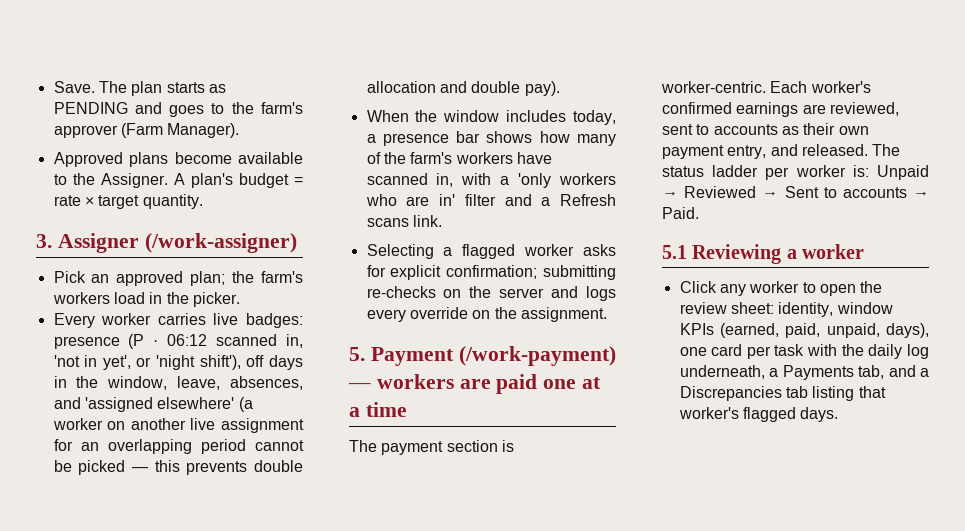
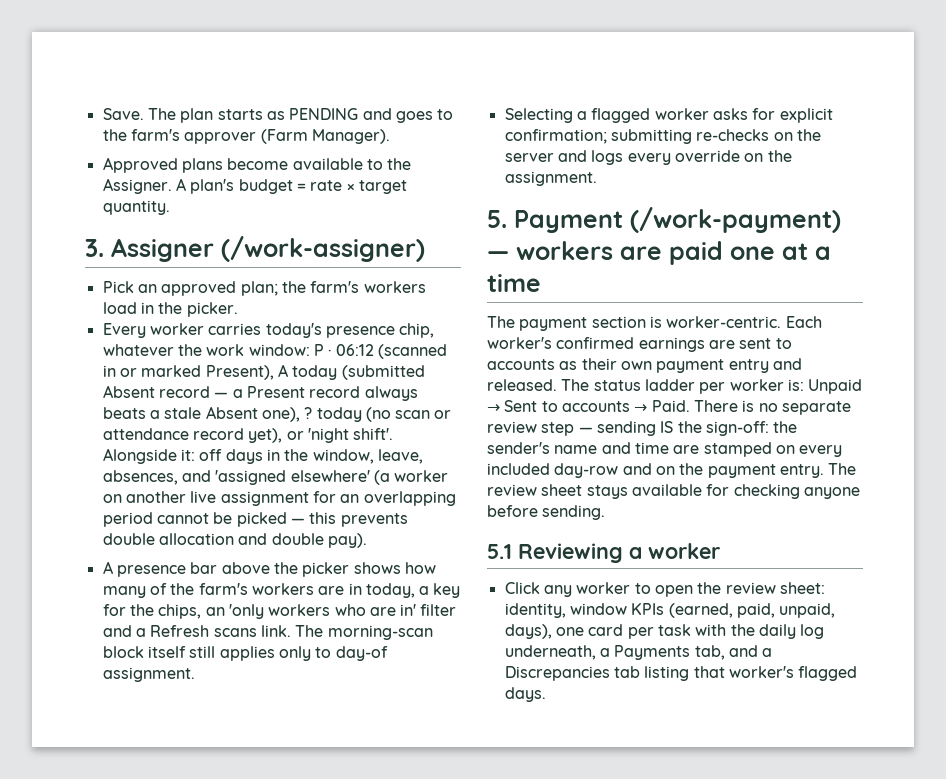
- Every worker carries live badges: presence (P · 06:12 scanned in, 'not in yet', or 'night shift'), off days in the window, leave, absences, and 'assigned elsewhere' (a worker on another live assignment for an overlapping period cannot be picked — this prevents double allocation and double pay).
+ Every worker carries today's presence chip, whatever the work window: P · 06:12 (scanned in or marked Present), A today (submitted Absent record — a Present record always beats a stale Absent one), ? today (no scan or attendance record yet), or 'night shift'. Alongside it: off days in the window, leave, absences, and 'assigned elsewhere' (a worker on another live assignment for an overlapping period cannot be picked — this prevents double allocation and double pay).
- When the window includes today, a presence bar shows how many of the farm's workers have scanned in, with a 'only workers who are in' filter and a Refresh scans link.
+ A presence bar above the picker shows how many of the farm's workers are in today, a key for the chips, an 'only workers who are in' filter and a Refresh scans link. The morning-scan block itself still applies only to day-of assignment.
- Each worker's confirmed earnings are reviewed, sent to accounts as their own payment entry, and released.
+ Each worker's confirmed earnings are sent to accounts as their own payment entry and released.
- The status ladder per worker is: Unpaid → Reviewed → Sent to accounts → Paid.
+ The status ladder per worker is: Unpaid → Sent to accounts → Paid. There is no separate review step — sending IS the sign-off: the sender's name and time are stamped on every included day-row and on the payment entry. The review sheet stays available for checking anyone before sending.

